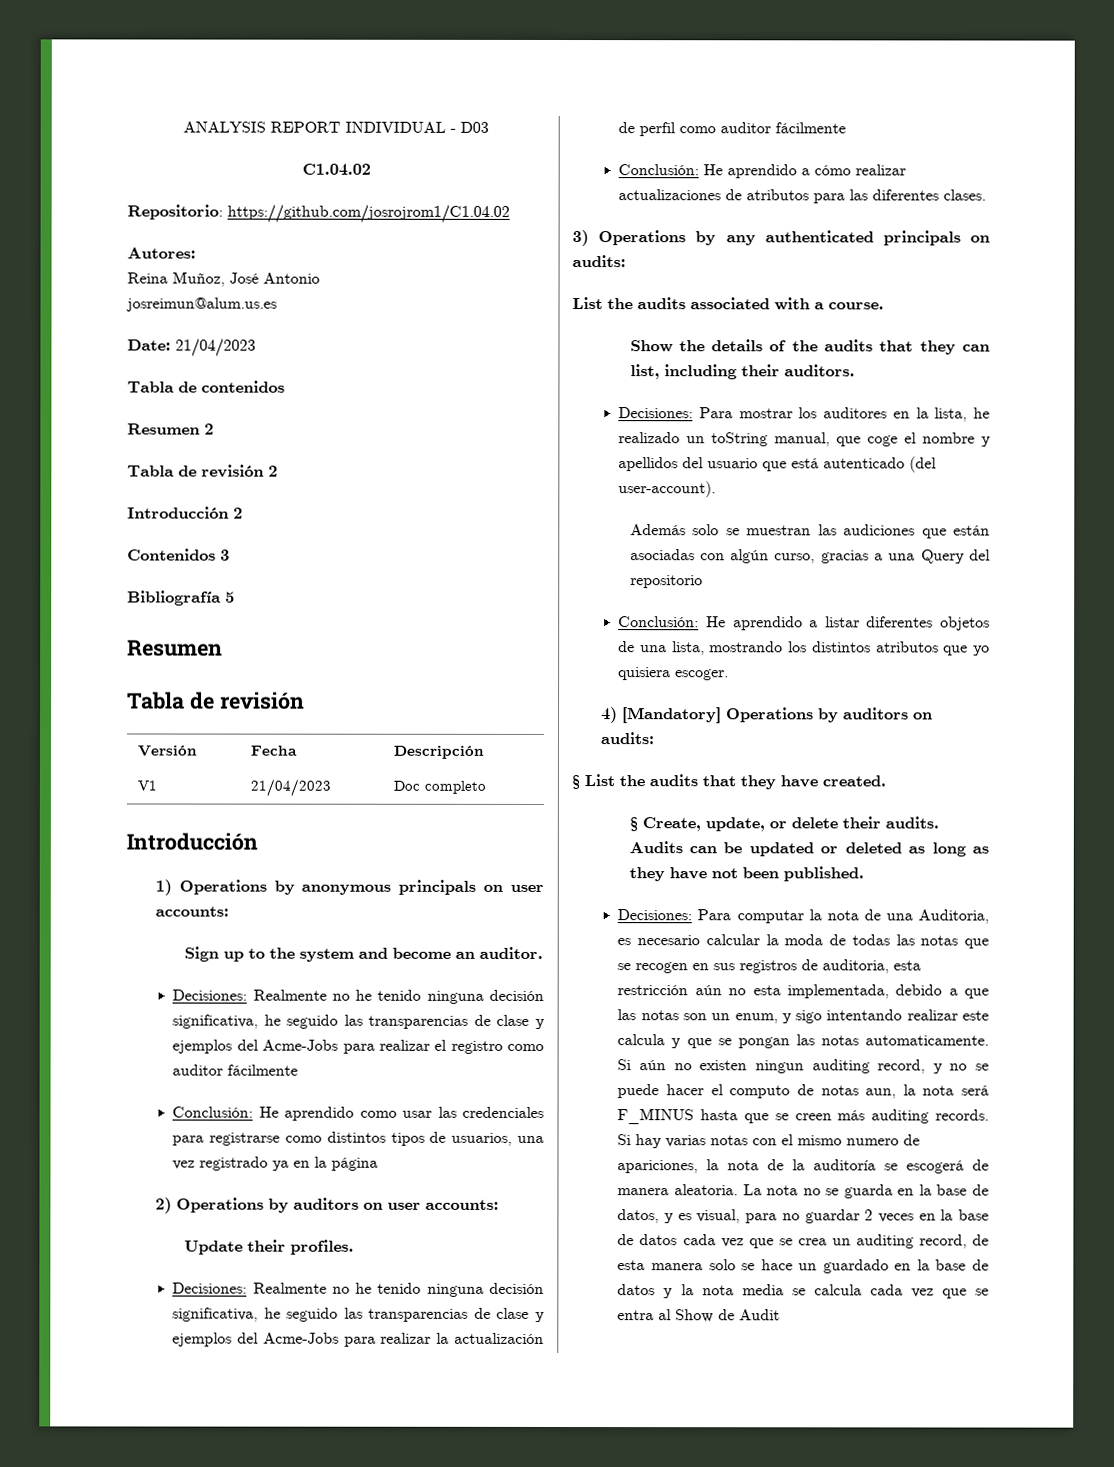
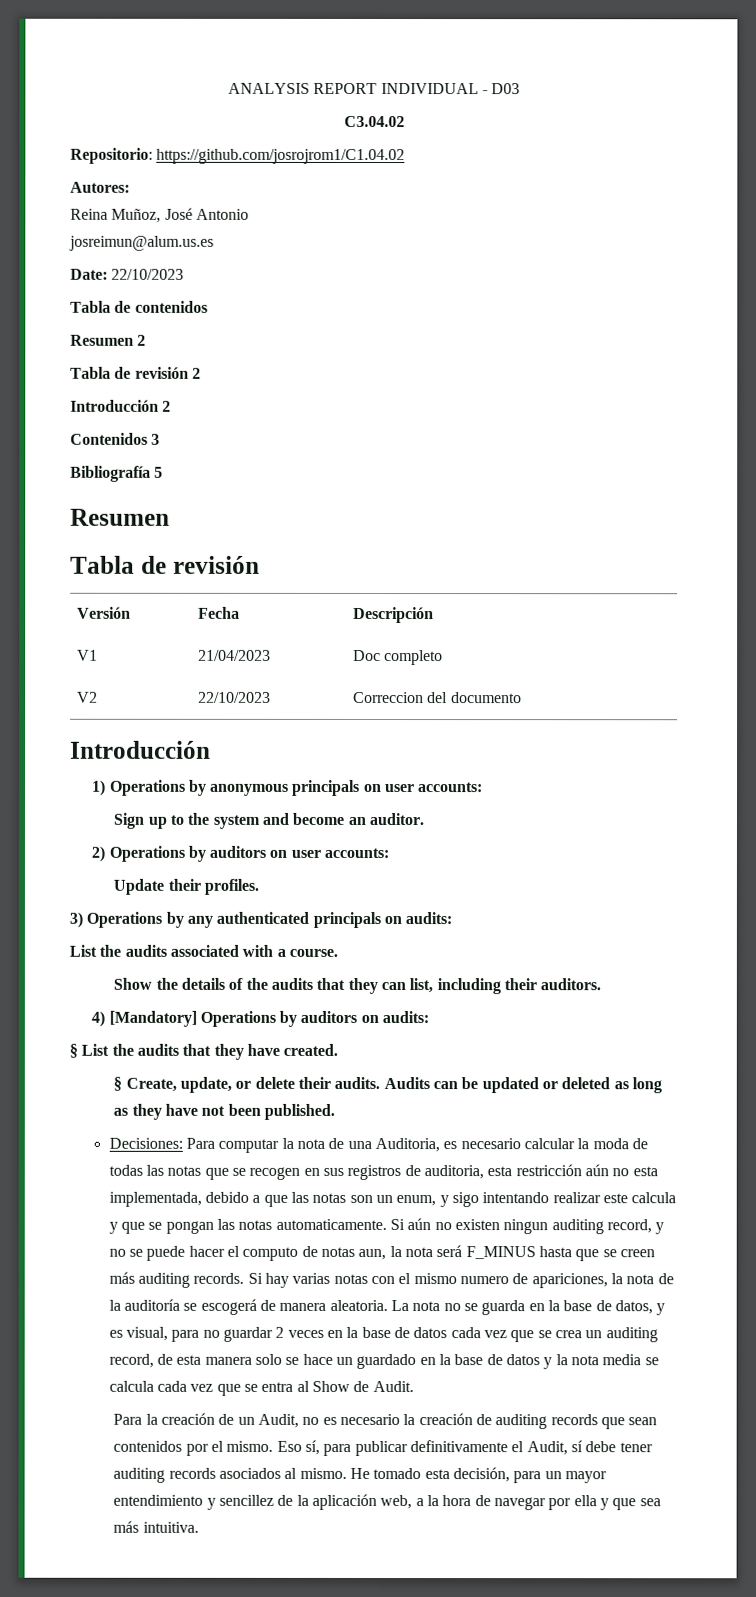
- C1.04.02
+ C3.04.02
- Date: 21/04/2023
+ Date: 22/10/2023
+ V2 | 22/10/2023 | Correccion del documento
- Decisiones: Realmente no he tenido ninguna decisión significativa, he seguido las transparencias de clase y ejemplos del Acme-Jobs para realizar el registro como auditor fácilmente
- Conclusión: He aprendido como usar las credenciales para registrarse como distintos tipos de usuarios, una vez registrado ya en la página
- Decisiones: Realmente no he tenido ninguna decisión significativa, he seguido las transparencias de clase y ejemplos del Acme-Jobs para realizar la actualización de perfil como auditor fácilmente
- Conclusión: He aprendido a cómo realizar actualizaciones de atributos para las diferentes clases.
- Decisiones: Para mostrar los auditores en la lista, he realizado un toString manual, que coge el nombre y apellidos del usuario que está autenticado (del user-account).
- Además solo se muestran las audiciones que están asociadas con algún curso, gracias a una Query del repositorio
- Conclusión: He aprendido a listar diferentes objetos de una lista, mostrando los distintos atributos que yo quisiera escoger.
- La nota no se guarda en la base de datos, y es visual, para no guardar 2 veces en la base de datos cada vez que se crea un auditing record, de esta manera solo se hace un guardado en la base de datos y la nota media se calcula cada vez que se entra al Show de Audit
+ La nota no se guarda en la base de datos, y es visual, para no guardar 2 veces en la base de datos cada vez que se crea un auditing record, de esta manera solo se hace un guardado en la base de datos y la nota media se calcula cada vez que se entra al Show de Audit.
+ Para la creación de un Audit, no es necesario la creación de auditing records que sean contenidos por el mismo. Eso sí, para publicar definitivamente el Audit, sí debe tener auditing records asociados al mismo. He tomado esta decisión, para un mayor entendimiento y sencillez de la aplicación web, a la hora de navegar por ella y que sea más intuitiva.

